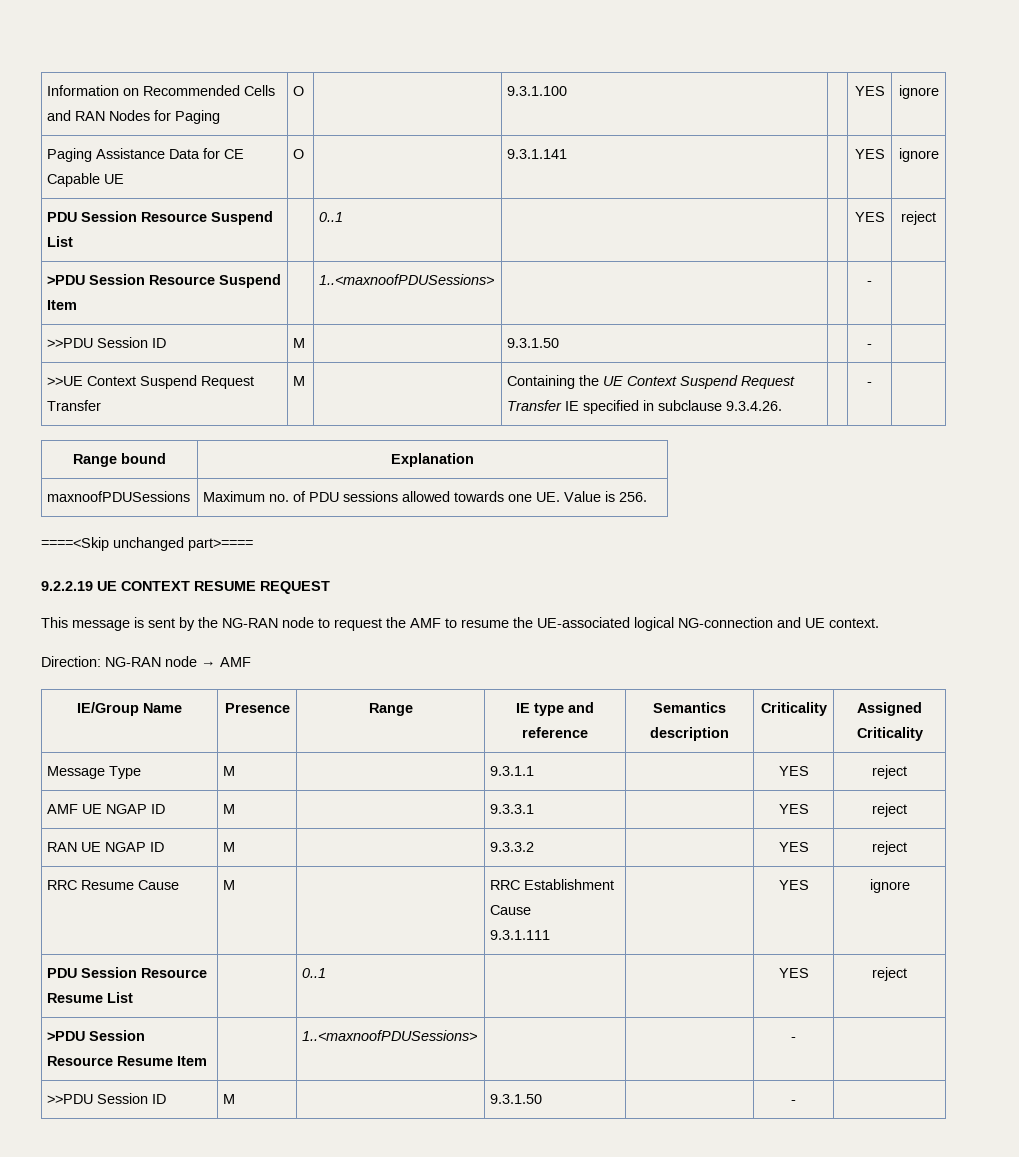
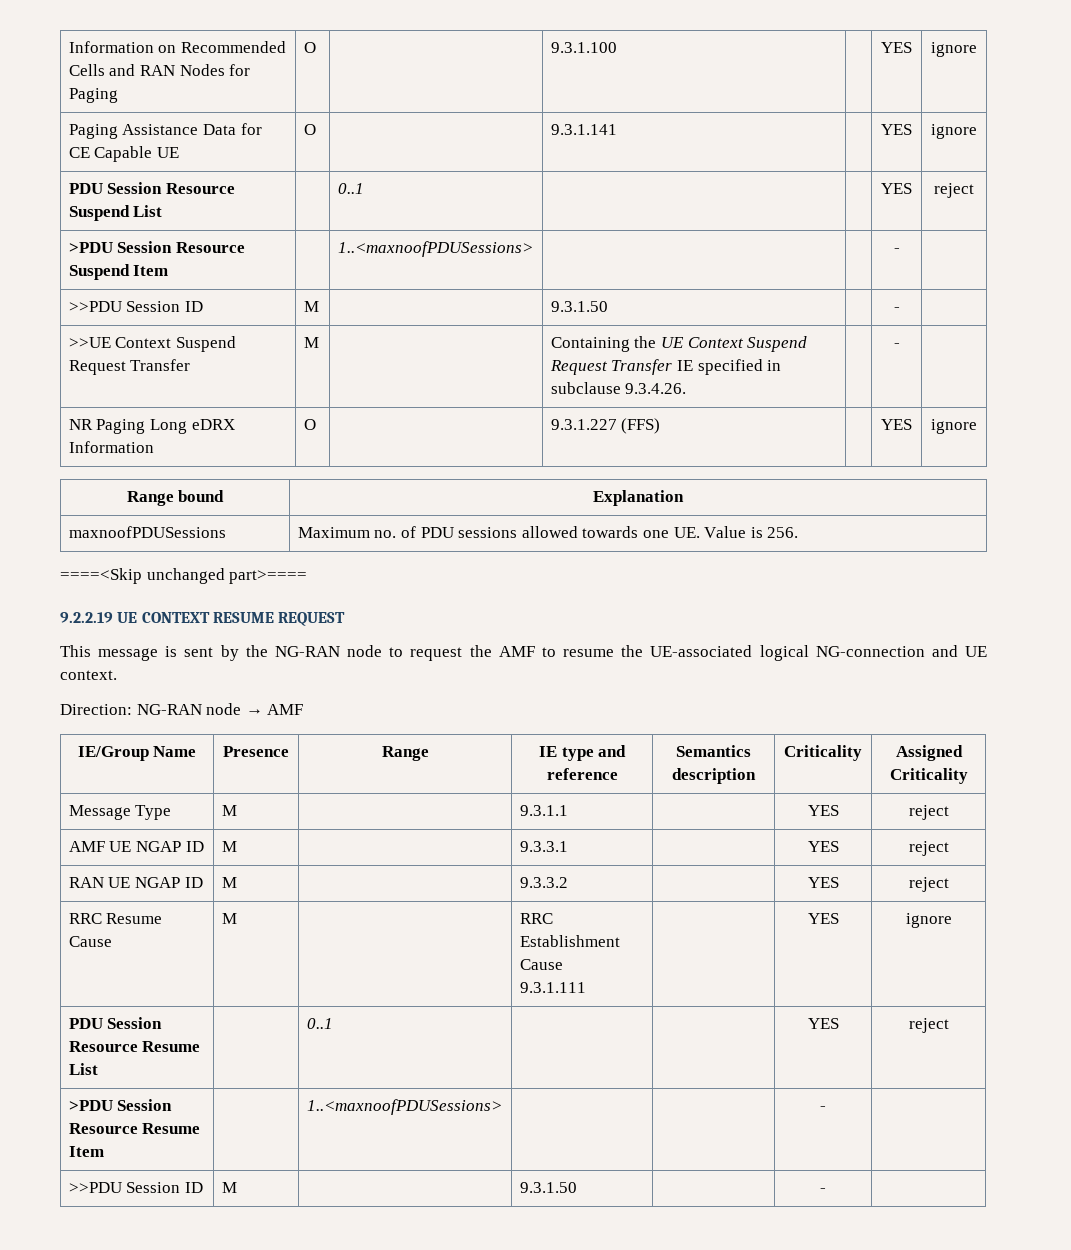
+ NR Paging Long eDRX Information | O | | 9.3.1.227 (FFS) | | YES | ignore

